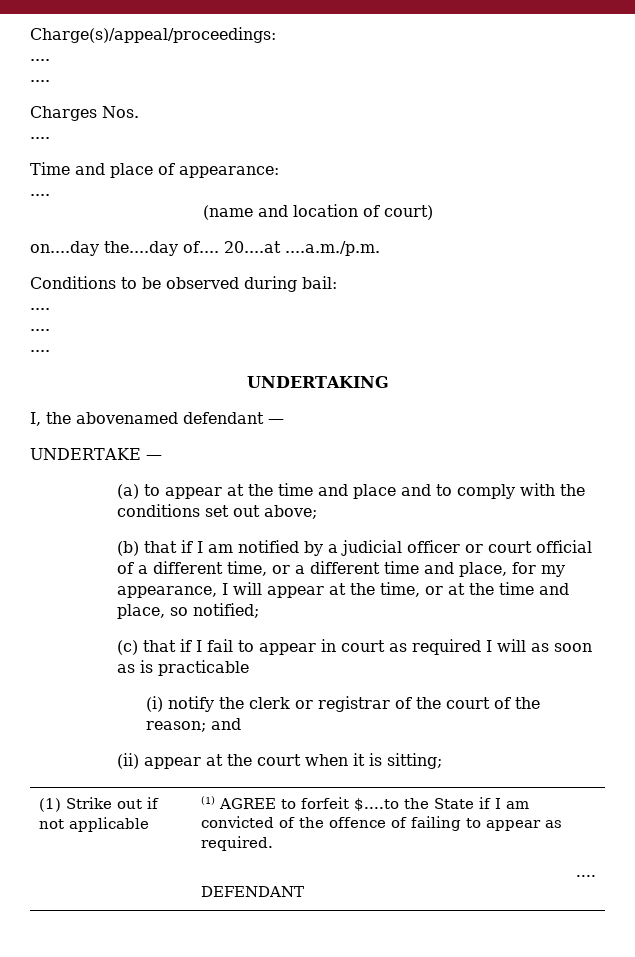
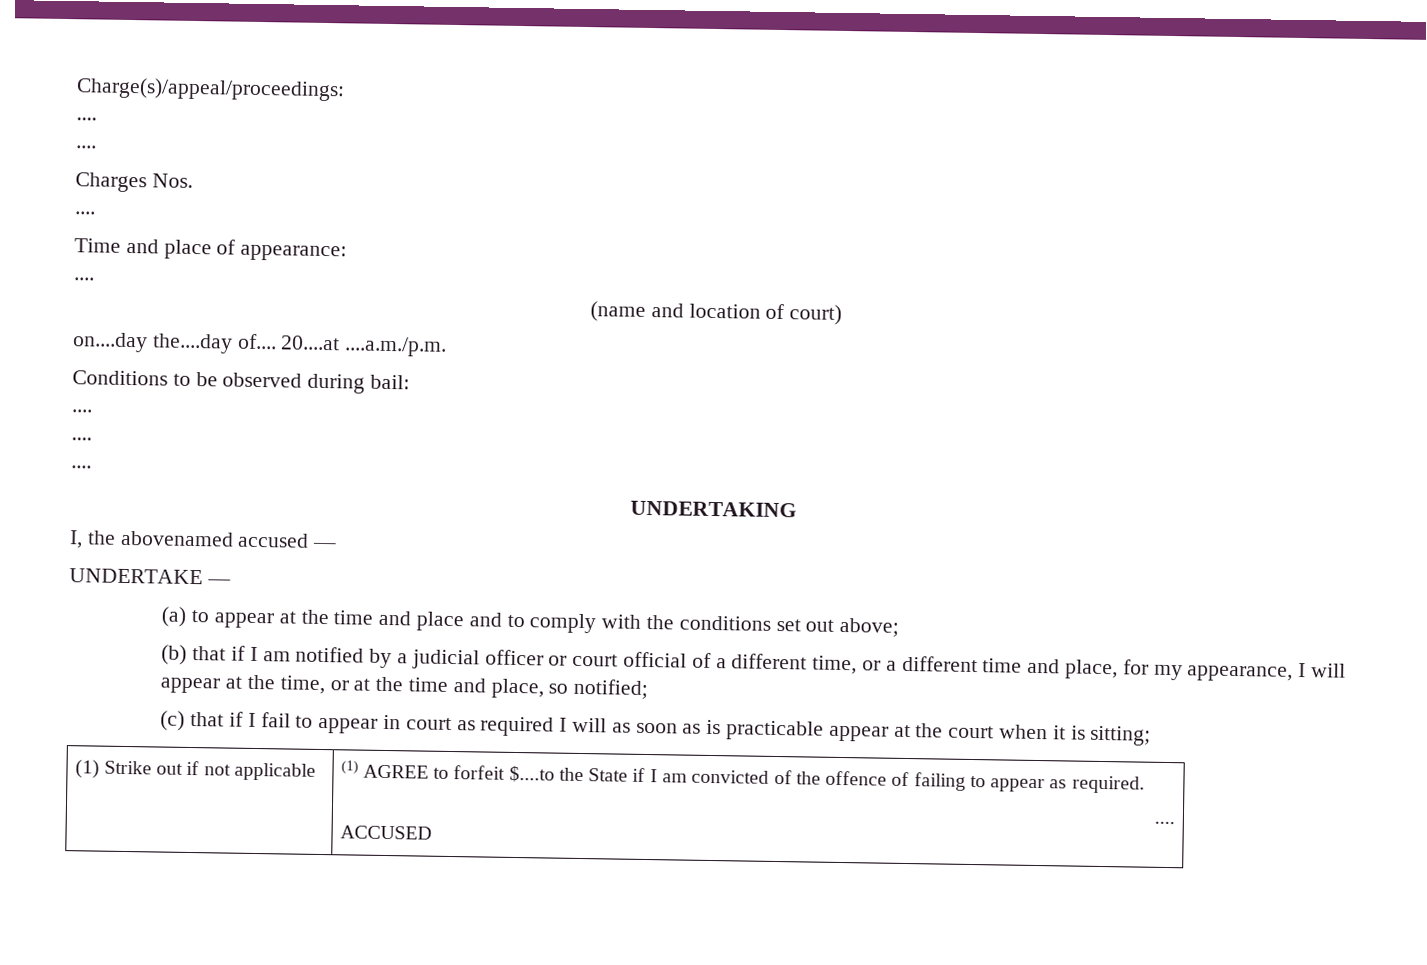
- I, the abovenamed defendant —
+ I, the abovenamed accused —
- (c) that if I fail to appear in court as required I will as soon as is practicable
- (i) notify the clerk or registrar of the court of the reason; and
- (ii) appear at the court when it is sitting;
+ (c) that if I fail to appear in court as required I will as soon as is practicable appear at the court when it is sitting;
  (1) Strike out if not applicable | (1) AGREE to forfeit $....to the State if I am convicted of the offence of failing to appear as required.
  ....
- DEFENDANT
+ ACCUSED

